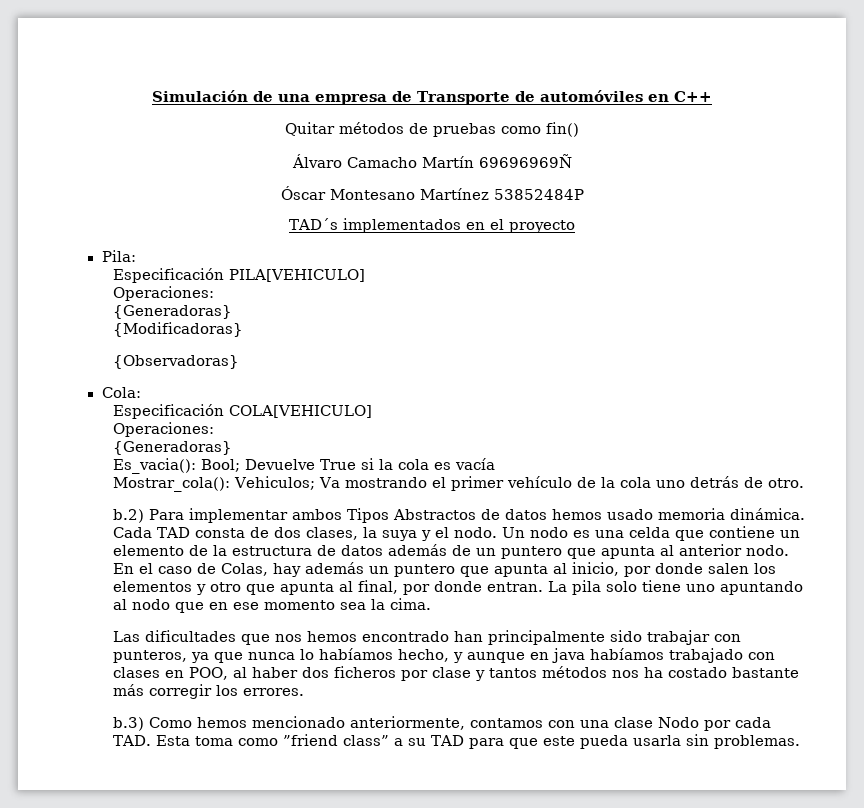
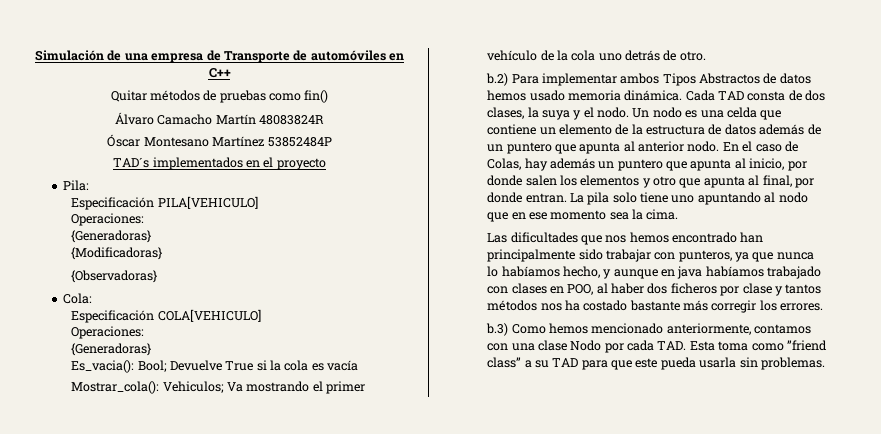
- Álvaro Camacho Martín 69696969Ñ
+ Álvaro Camacho Martín 48083824R

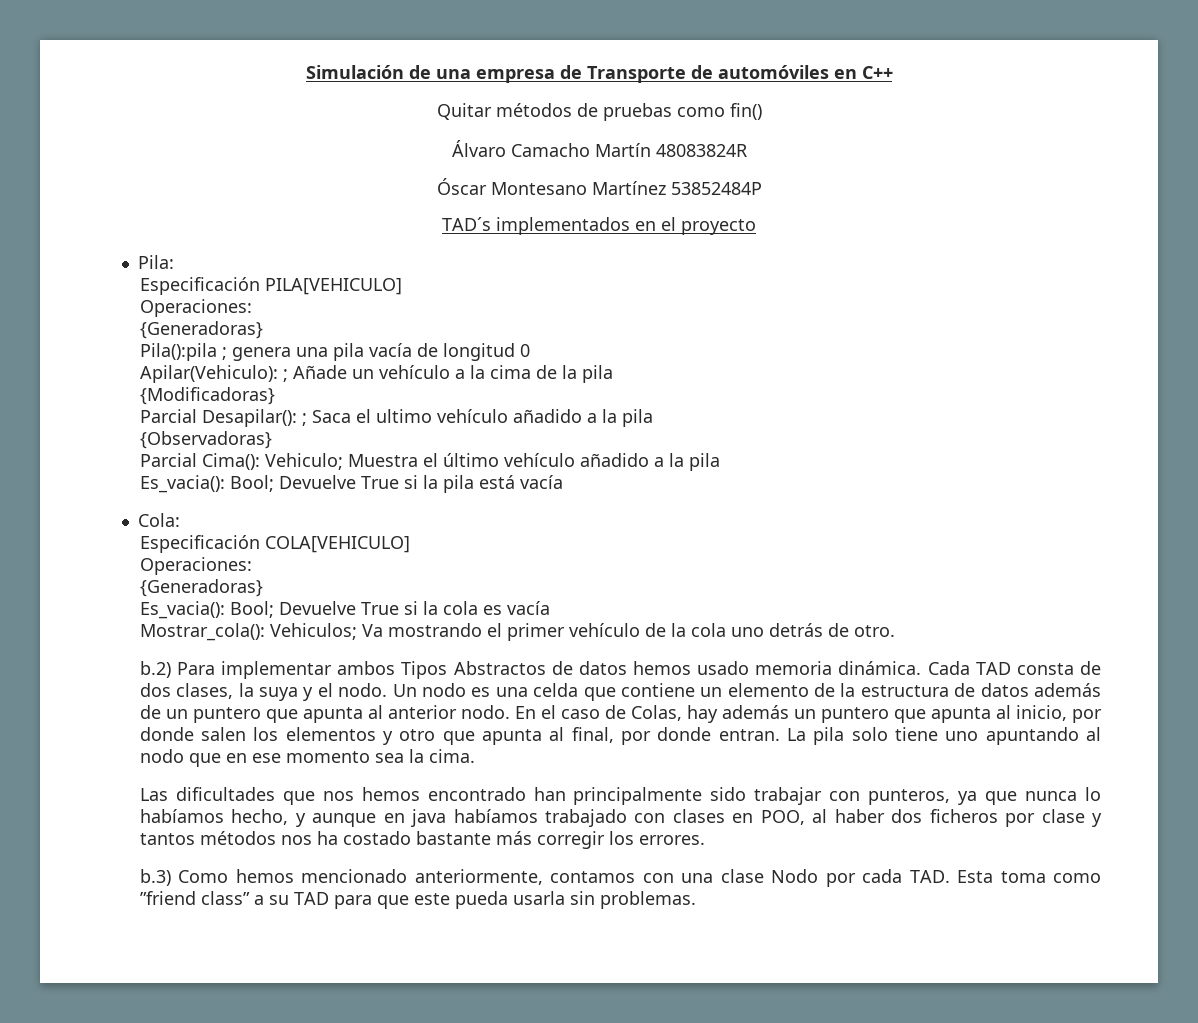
+ Pila():pila ; genera una pila vacía de longitud 0
+ Apilar(Vehiculo): ; Añade un vehículo a la cima de la pila
  {Modificadoras}
+ Parcial Desapilar(): ; Saca el ultimo vehículo añadido a la pila
  {Observadoras}
+ Parcial Cima(): Vehiculo; Muestra el último vehículo añadido a la pila
+ Es_vacia(): Bool; Devuelve True si la pila está vacía

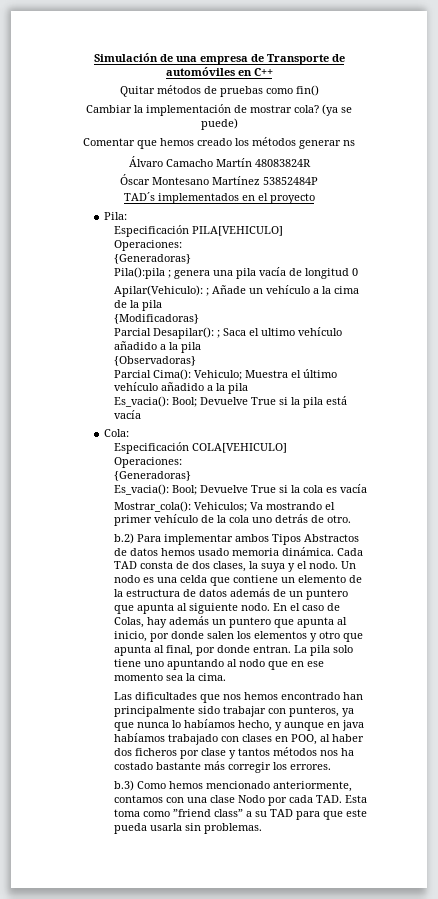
+ Cambiar la implementación de mostrar cola? (ya se puede)
+ Comentar que hemos creado los métodos generar ns
- Un nodo es una celda que contiene un elemento de la estructura de datos además de un puntero que apunta al anterior nodo.
+ Un nodo es una celda que contiene un elemento de la estructura de datos además de un puntero que apunta al siguiente nodo.

